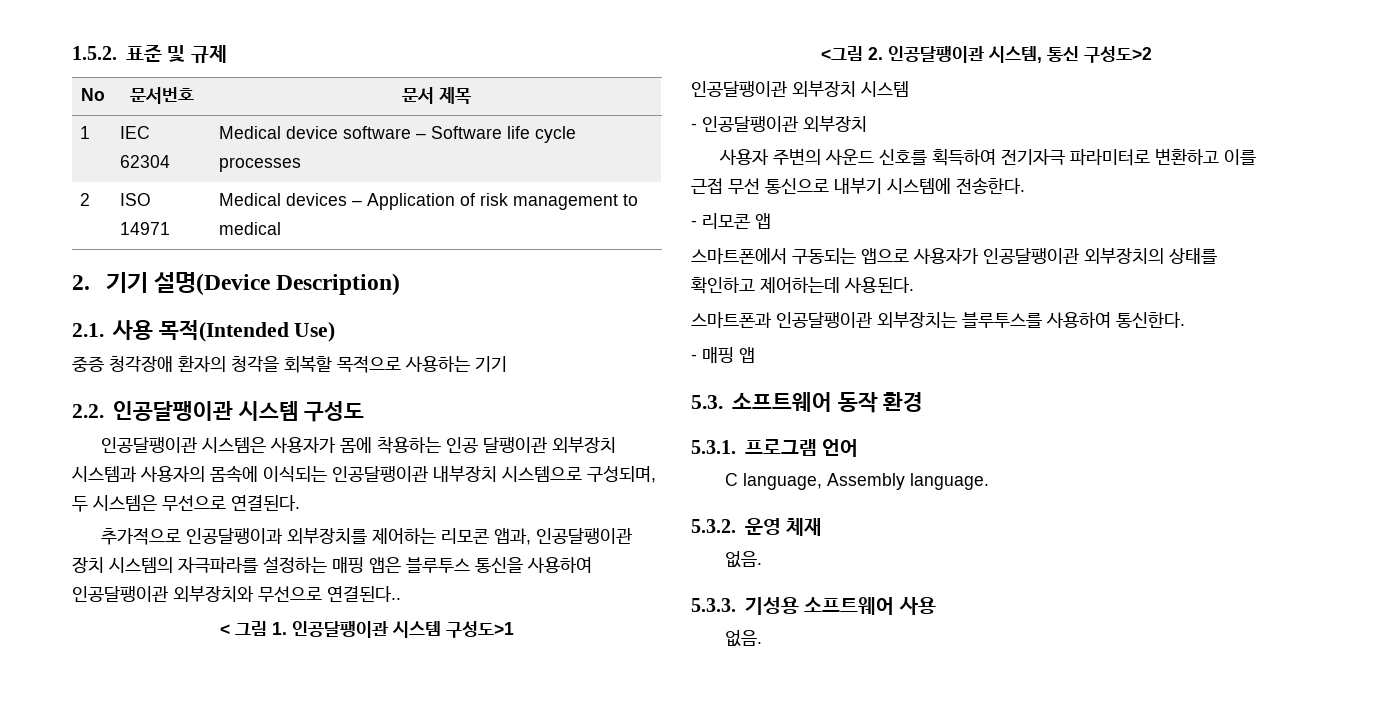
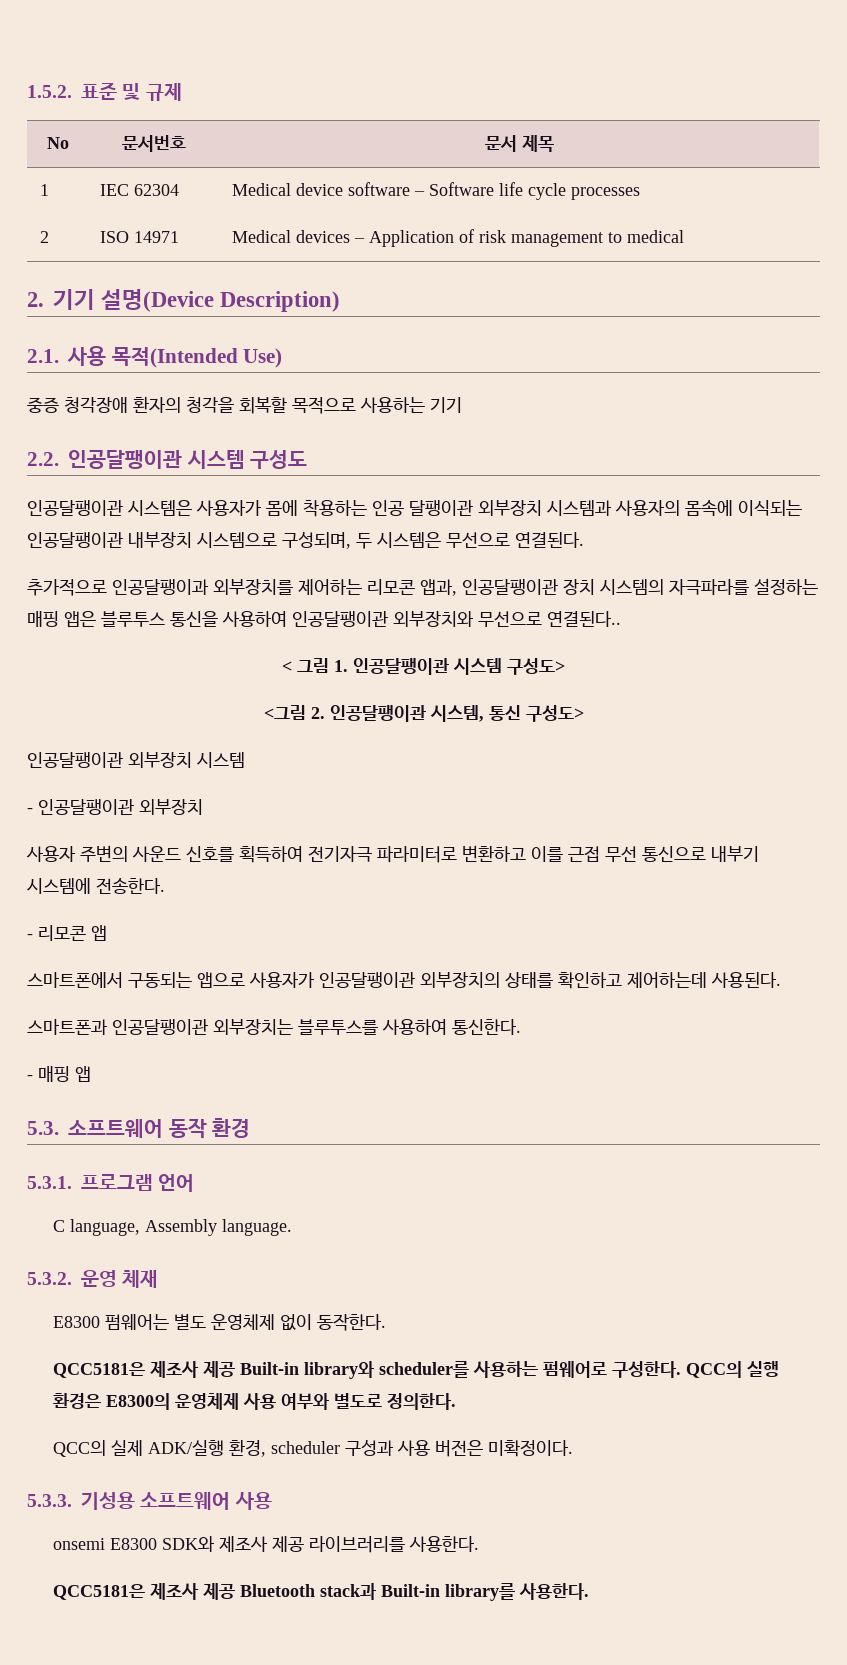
- < 그림 1. 인공달팽이관 시스템 구성도>1
+ < 그림 1. 인공달팽이관 시스템 구성도>
- <그림 2. 인공달팽이관 시스템, 통신 구성도>2
+ <그림 2. 인공달팽이관 시스템, 통신 구성도>
  5.3.2. 운영 체재
- 없음.
+ E8300 펌웨어는 별도 운영체제 없이 동작한다.
+ QCC5181은 제조사 제공 Built-in library와 scheduler를 사용하는 펌웨어로 구성한다. QCC의 실행 환경은 E8300의 운영체제 사용 여부와 별도로 정의한다.
+ QCC의 실제 ADK/실행 환경, scheduler 구성과 사용 버전은 미확정이다.
  5.3.3. 기성용 소프트웨어 사용
- 없음.
+ onsemi E8300 SDK와 제조사 제공 라이브러리를 사용한다.
+ QCC5181은 제조사 제공 Bluetooth stack과 Built-in library를 사용한다.

